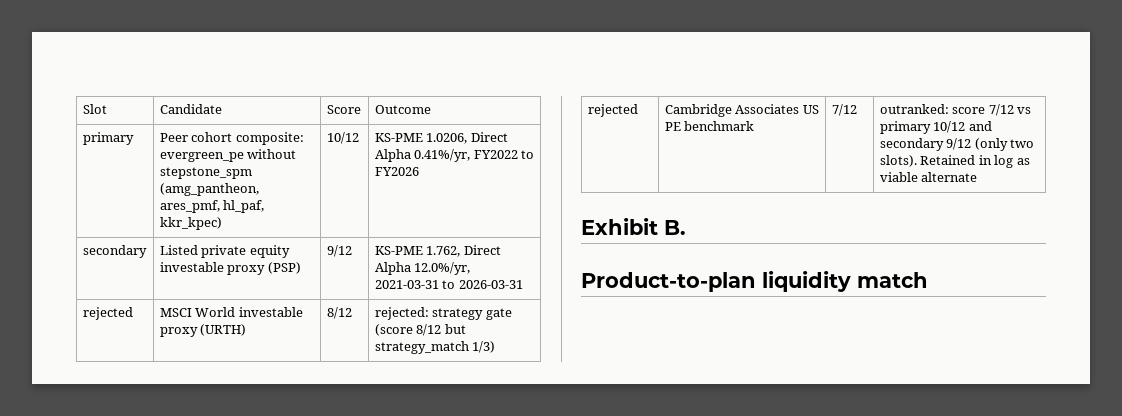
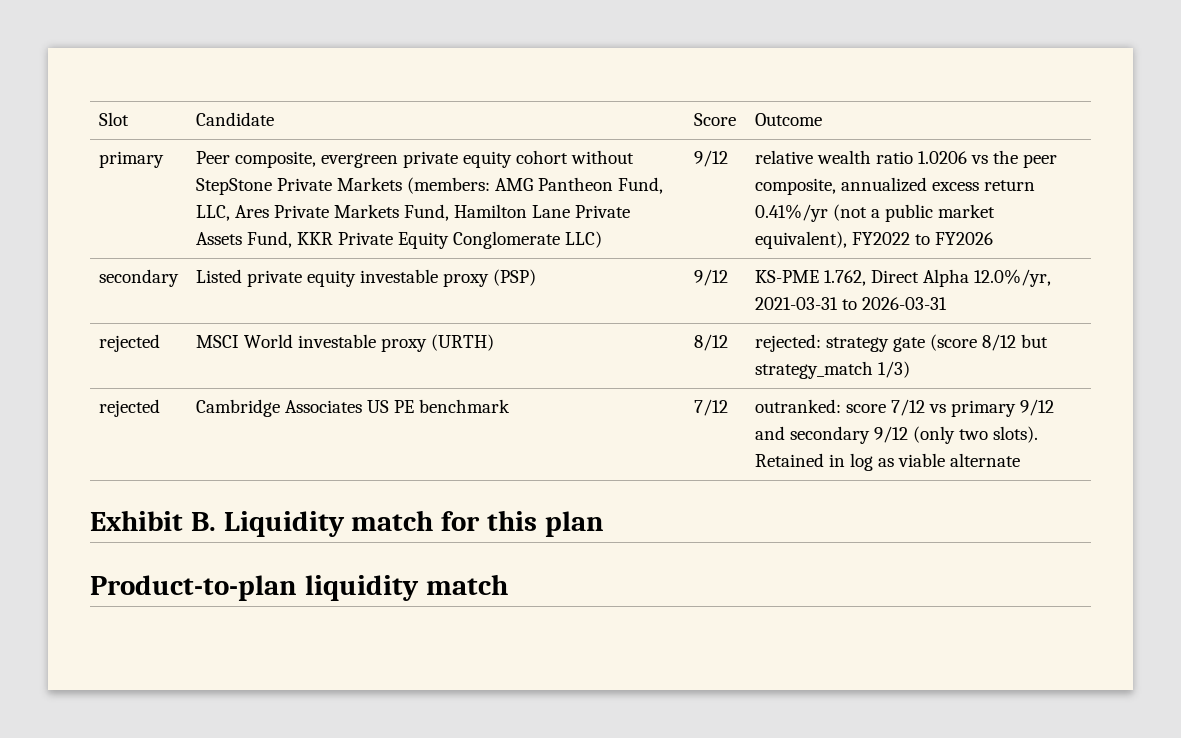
- Peer cohort composite: evergreen_pe without stepstone_spm (amg_pantheon, ares_pmf, hl_paf, kkr_kpec) | 10/12 | KS-PME 1.0206, Direct Alpha 0.41%/yr, FY2022 to FY2026
+ Peer composite, evergreen private equity cohort without StepStone Private Markets (members: AMG Pantheon Fund, LLC, Ares Private Markets Fund, Hamilton Lane Private Assets Fund, KKR Private Equity Conglomerate LLC) | 9/12 | relative wealth ratio 1.0206 vs the peer composite, annualized excess return 0.41%/yr (not a public market equivalent), FY2022 to FY2026
- rejected | Cambridge Associates US PE benchmark | 7/12 | outranked: score 7/12 vs primary 10/12 and secondary 9/12 (only two slots). Retained in log as viable alternate
+ rejected | Cambridge Associates US PE benchmark | 7/12 | outranked: score 7/12 vs primary 9/12 and secondary 9/12 (only two slots). Retained in log as viable alternate
- Exhibit B.
+ Exhibit B. Liquidity match for this plan

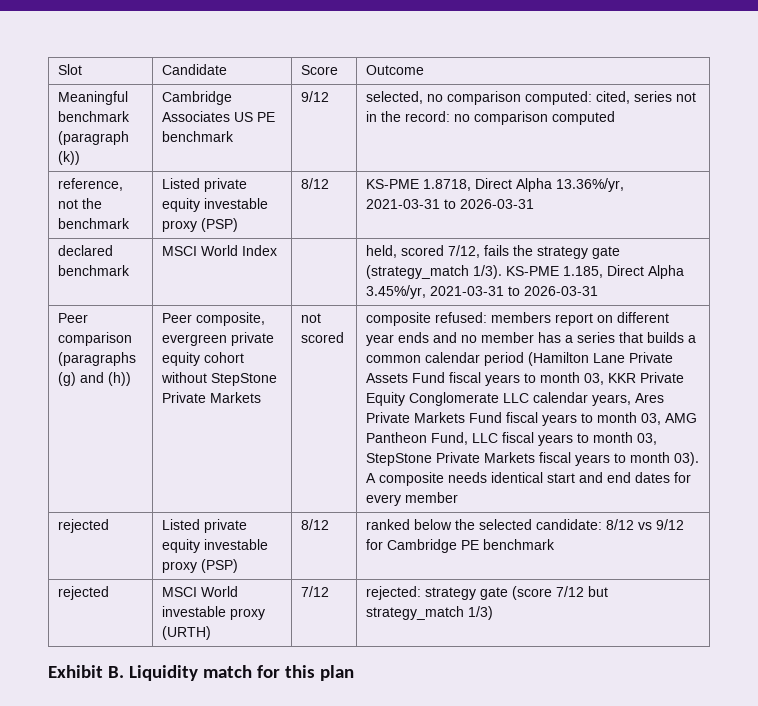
  Slot | Candidate | Score | Outcome
- primary
+ Meaningful benchmark (paragraph (k)) | Cambridge Associates US PE benchmark | 9/12 | selected, no comparison computed: cited, series not in the record: no comparison computed
+ reference, not the benchmark | Listed private equity investable proxy (PSP) | 8/12 | KS-PME 1.8718, Direct Alpha 13.36%/yr, 2021-03-31 to 2026-03-31
+ declared benchmark | MSCI World Index | | held, scored 7/12, fails the strategy gate (strategy_match 1/3). KS-PME 1.185, Direct Alpha 3.45%/yr, 2021-03-31 to 2026-03-31
+ Peer comparison (paragraphs (g) and (h))
- Peer composite, evergreen private equity cohort without StepStone Private Markets (members: AMG Pantheon Fund, LLC, Ares Private Markets Fund, Hamilton Lane Private Assets Fund, KKR Private Equity Conglomerate LLC) | 9/12 | relative wealth ratio 1.0206 vs the peer composite, annualized excess return 0.41%/yr (not a public market equivalent), FY2022 to FY2026
- secondary | Listed private equity investable proxy (PSP) | 9/12 | KS-PME 1.762, Direct Alpha 12.0%/yr, 2021-03-31 to 2026-03-31
+ Peer composite, evergreen private equity cohort without StepStone Private Markets | not scored | composite refused: members report on different year ends and no member has a series that builds a common calendar period (Hamilton Lane Private Assets Fund fiscal years to month 03, KKR Private Equity Conglomerate LLC calendar years, Ares Private Markets Fund fiscal years to month 03, AMG Pantheon Fund, LLC fiscal years to month 03, StepStone Private Markets fiscal years to month 03). A composite needs identical start and end dates for every member
+ rejected | Listed private equity investable proxy (PSP) | 8/12 | ranked below the selected candidate: 8/12 vs 9/12 for Cambridge PE benchmark
- rejected | MSCI World investable proxy (URTH) | 8/12 | rejected: strategy gate (score 8/12 but strategy_match 1/3)
+ rejected | MSCI World investable proxy (URTH) | 7/12 | rejected: strategy gate (score 7/12 but strategy_match 1/3)
- rejected | Cambridge Associates US PE benchmark | 7/12 | outranked: score 7/12 vs primary 9/12 and secondary 9/12 (only two slots). Retained in log as viable alternate
- Product-to-plan liquidity match

